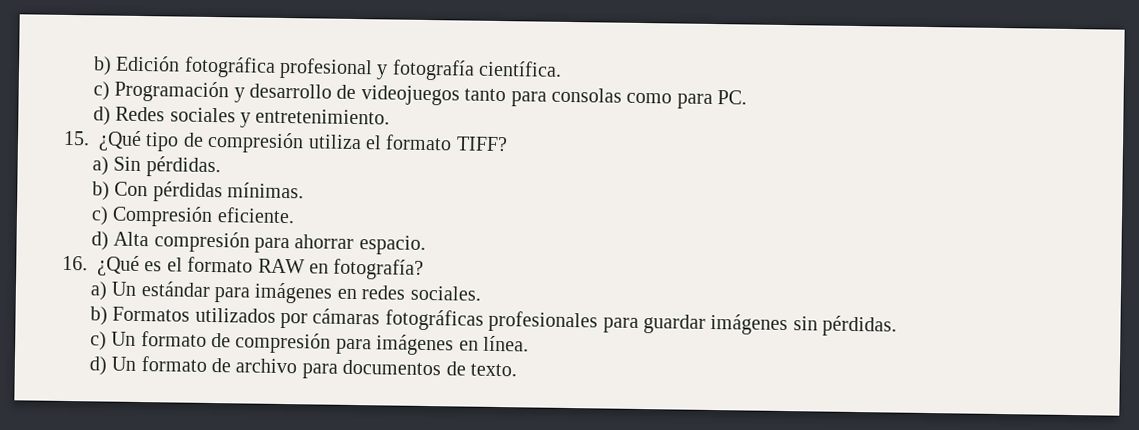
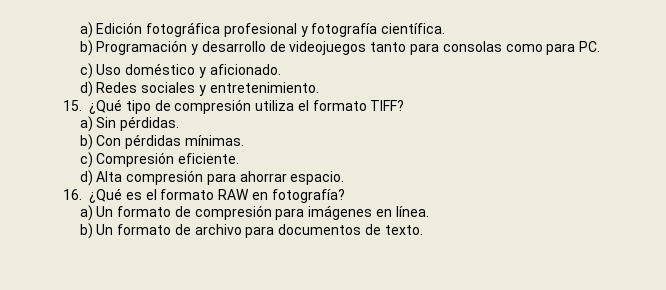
- b) Edición fotográfica profesional y fotografía científica.
+ a) Edición fotográfica profesional y fotografía científica.
- c) Programación y desarrollo de videojuegos tanto para consolas como para PC.
+ b) Programación y desarrollo de videojuegos tanto para consolas como para PC.
+ c) Uso doméstico y aficionado.
- a) Un estándar para imágenes en redes sociales.
- b) Formatos utilizados por cámaras fotográficas profesionales para guardar imágenes sin pérdidas.
- c) Un formato de compresión para imágenes en línea.
+ a) Un formato de compresión para imágenes en línea.
- d) Un formato de archivo para documentos de texto.
+ b) Un formato de archivo para documentos de texto.

